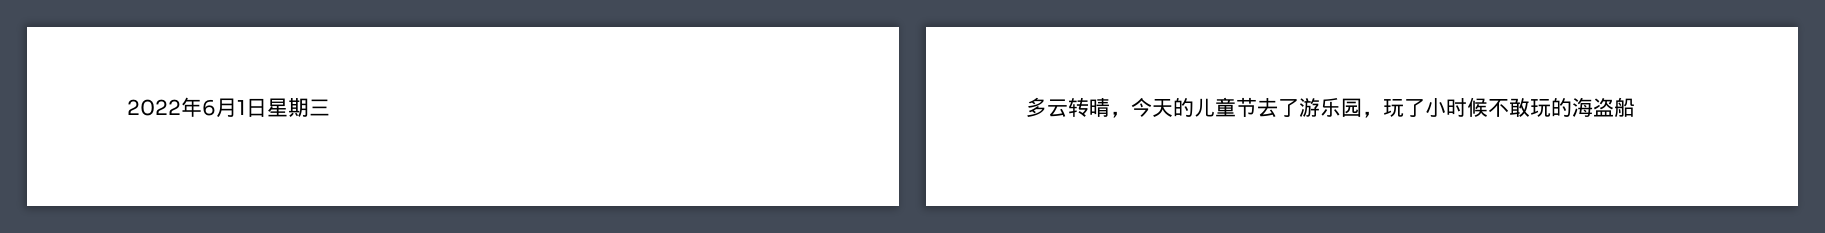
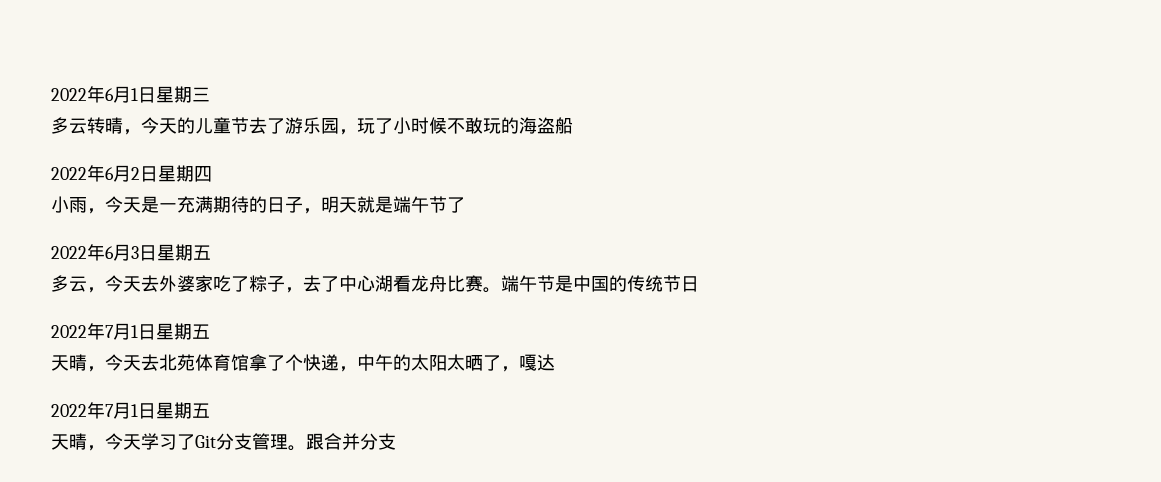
+ 2022年6月2日星期四
+ 小雨，今天是一充满期待的日子，明天就是端午节了
+ 2022年6月3日星期五
+ 多云，今天去外婆家吃了粽子，去了中心湖看龙舟比赛。端午节是中国的传统节日
+ 2022年7月1日星期五
+ 天晴，今天去北苑体育馆拿了个快递，中午的太阳太晒了，嘎达
+ 2022年7月1日星期五
+ 天晴，今天学习了Git分支管理。跟合并分支

